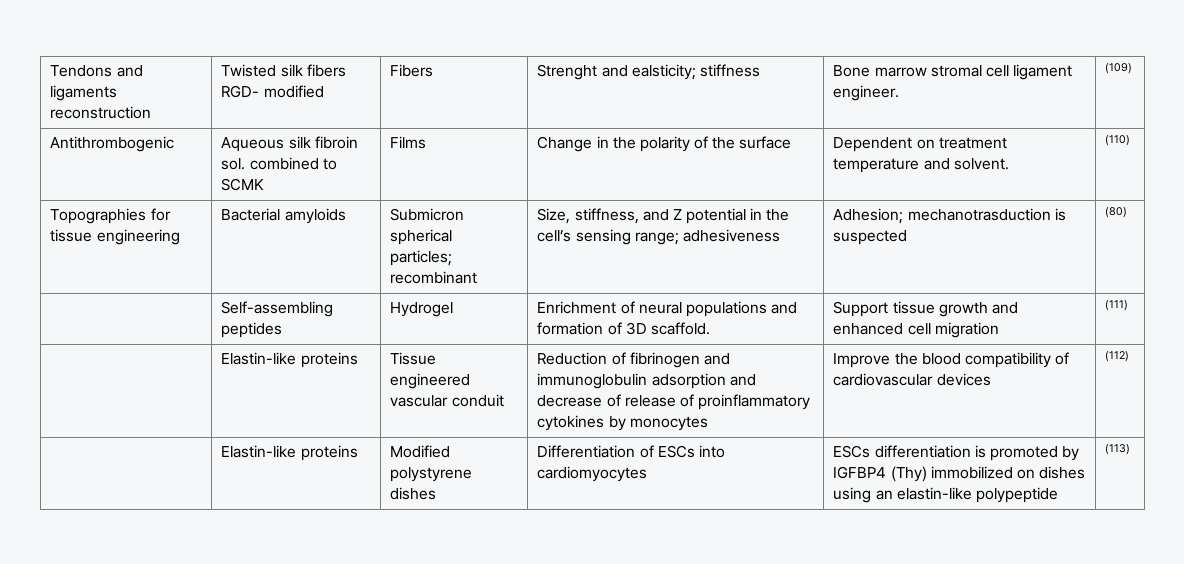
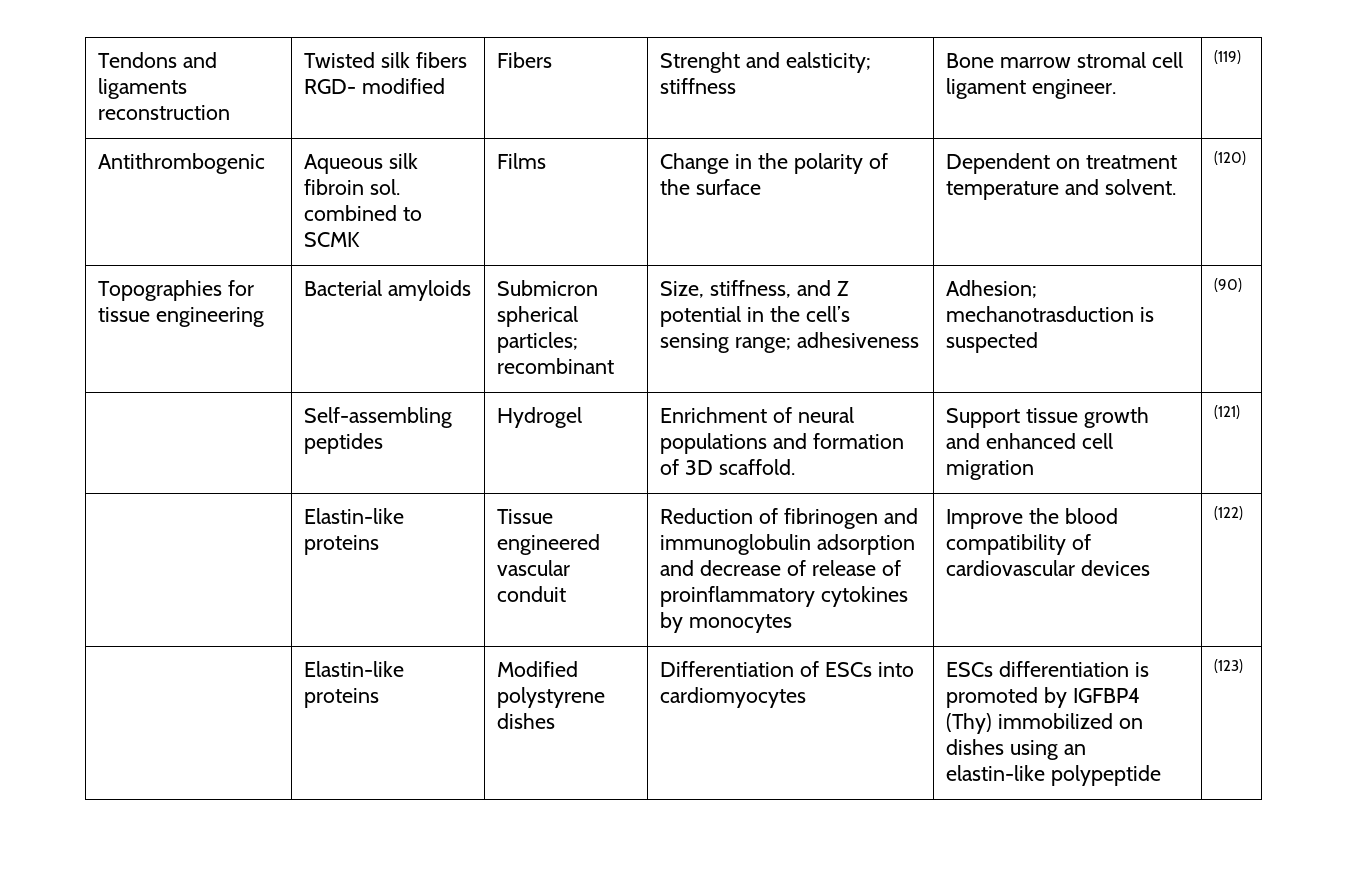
- Tendons and ligaments reconstruction | Twisted silk fibers RGD- modified | Fibers | Strenght and ealsticity; stiffness | Bone marrow stromal cell ligament engineer. | (109)
+ Tendons and ligaments reconstruction | Twisted silk fibers RGD- modified | Fibers | Strenght and ealsticity; stiffness | Bone marrow stromal cell ligament engineer. | (119)
- Antithrombogenic | Aqueous silk fibroin sol. combined to SCMK | Films | Change in the polarity of the surface | Dependent on treatment temperature and solvent. | (110)
+ Antithrombogenic | Aqueous silk fibroin sol. combined to SCMK | Films | Change in the polarity of the surface | Dependent on treatment temperature and solvent. | (120)
- Topographies for tissue engineering | Bacterial amyloids | Submicron spherical particles; recombinant | Size, stiffness, and Z potential in the cell’s sensing range; adhesiveness | Adhesion; mechanotrasduction is suspected | (80)
+ Topographies for tissue engineering | Bacterial amyloids | Submicron spherical particles; recombinant | Size, stiffness, and Z potential in the cell’s sensing range; adhesiveness | Adhesion; mechanotrasduction is suspected | (90)
- | Self-assembling peptides | Hydrogel | Enrichment of neural populations and formation of 3D scaffold. | Support tissue growth and enhanced cell migration | (111)
+ | Self-assembling peptides | Hydrogel | Enrichment of neural populations and formation of 3D scaffold. | Support tissue growth and enhanced cell migration | (121)
- | Elastin-like proteins | Tissue engineered vascular conduit | Reduction of fibrinogen and immunoglobulin adsorption and decrease of release of proinflammatory cytokines by monocytes | Improve the blood compatibility of cardiovascular devices | (112)
+ | Elastin-like proteins | Tissue engineered vascular conduit | Reduction of fibrinogen and immunoglobulin adsorption and decrease of release of proinflammatory cytokines by monocytes | Improve the blood compatibility of cardiovascular devices | (122)
- | Elastin-like proteins | Modified polystyrene dishes | Differentiation of ESCs into cardiomyocytes | ESCs differentiation is promoted by IGFBP4 (Thy) immobilized on dishes using an elastin-like polypeptide | (113)
+ | Elastin-like proteins | Modified polystyrene dishes | Differentiation of ESCs into cardiomyocytes | ESCs differentiation is promoted by IGFBP4 (Thy) immobilized on dishes using an elastin-like polypeptide | (123)

